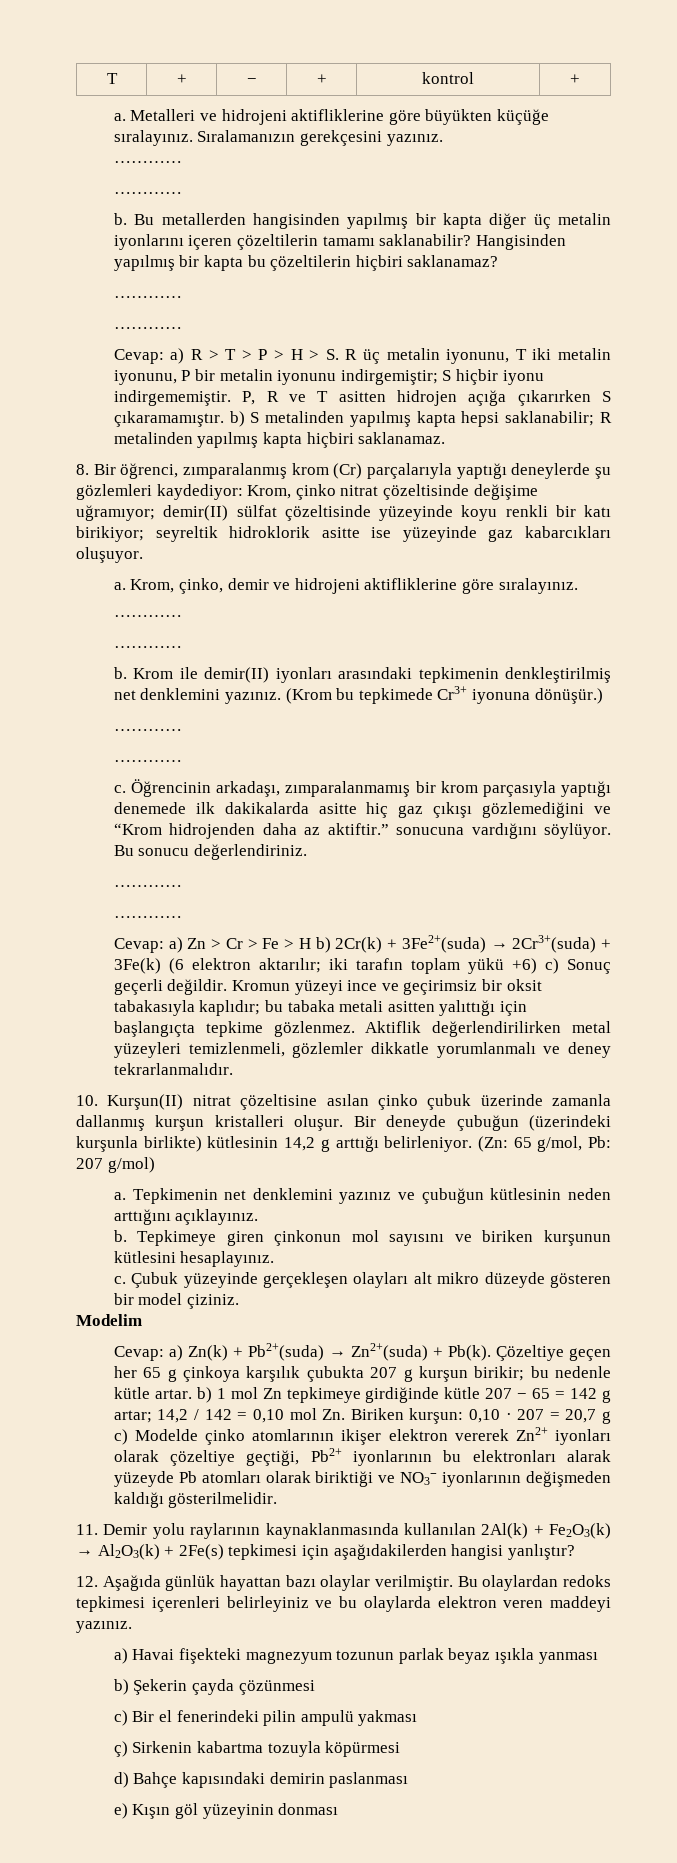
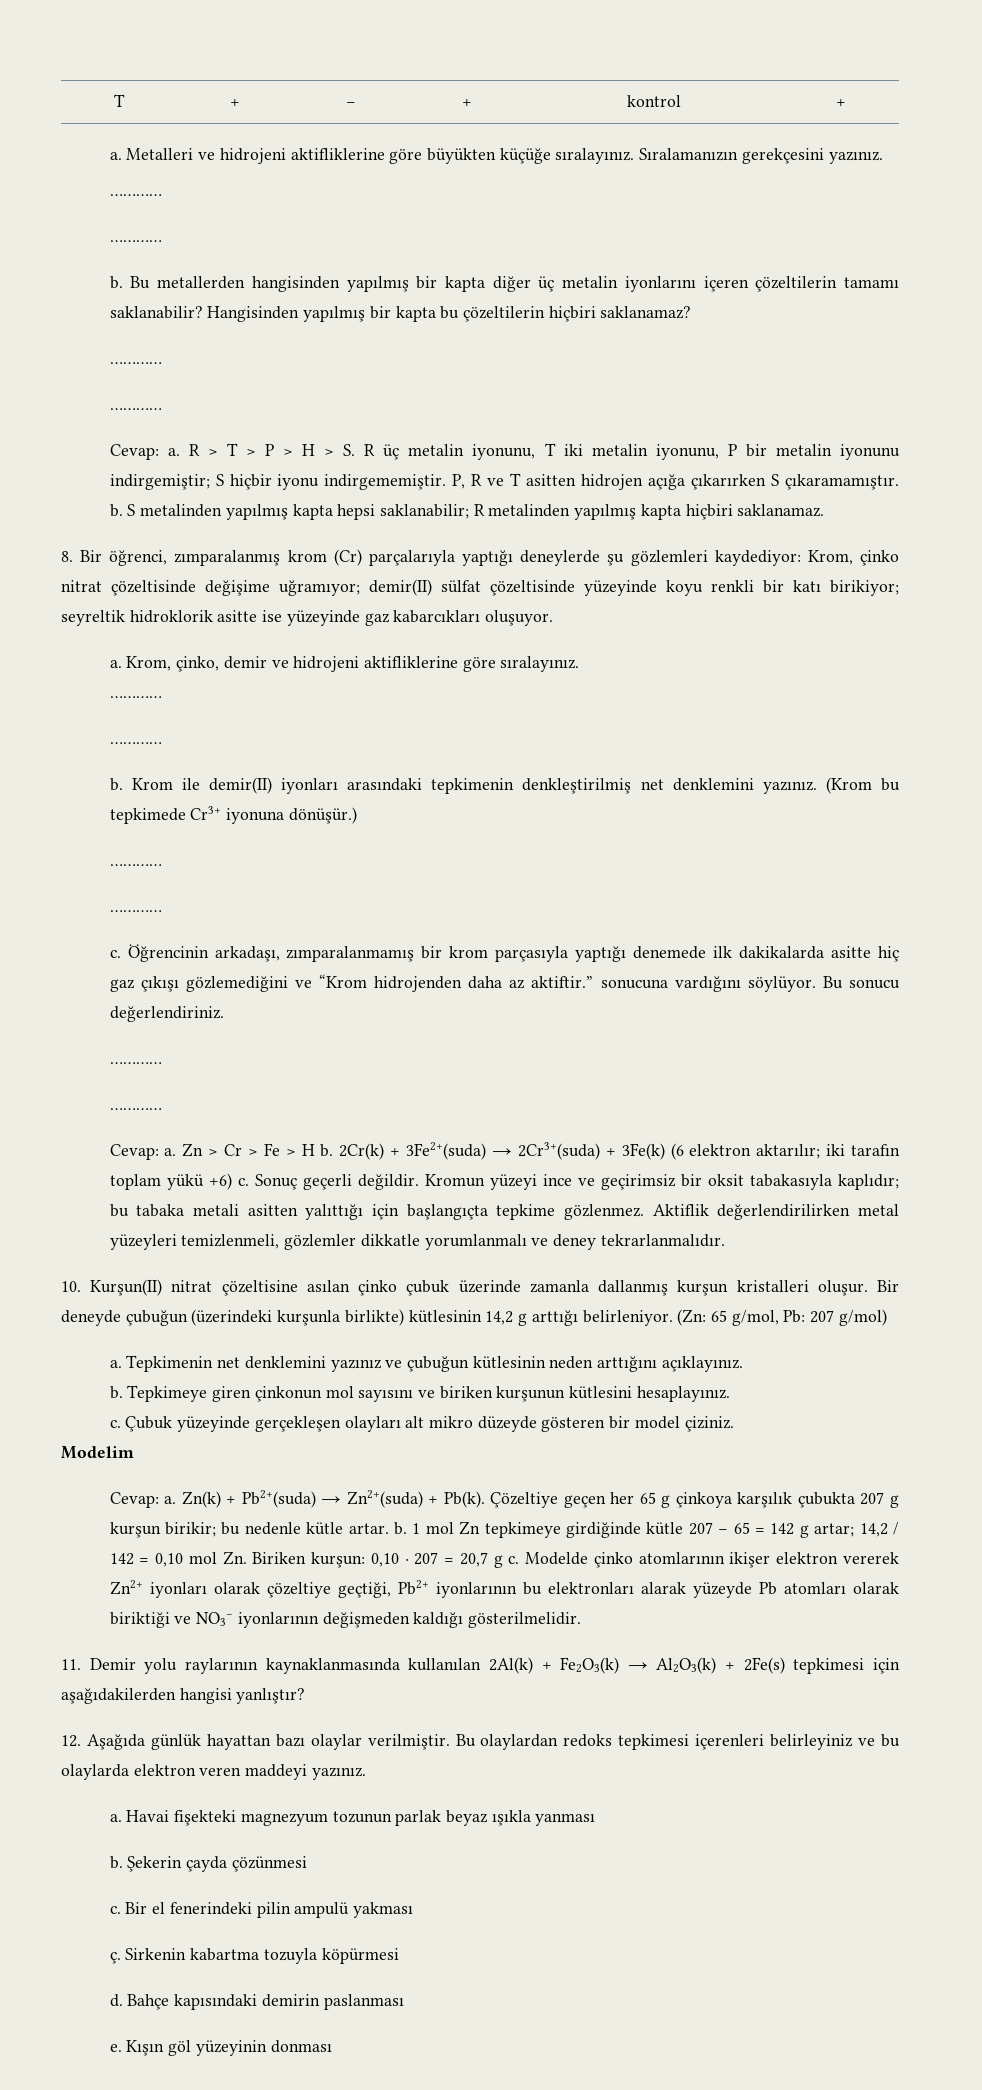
- Cevap: a) R > T > P > H > S. R üç metalin iyonunu, T iki metalin iyonunu, P bir metalin iyonunu indirgemiştir; S hiçbir iyonu indirgememiştir.
+ Cevap: a. R > T > P > H > S. R üç metalin iyonunu, T iki metalin iyonunu, P bir metalin iyonunu indirgemiştir; S hiçbir iyonu indirgememiştir.
- P, R ve T asitten hidrojen açığa çıkarırken S çıkaramamıştır. b) S metalinden yapılmış kapta hepsi saklanabilir; R metalinden yapılmış kapta hiçbiri saklanamaz.
+ P, R ve T asitten hidrojen açığa çıkarırken S çıkaramamıştır. b. S metalinden yapılmış kapta hepsi saklanabilir; R metalinden yapılmış kapta hiçbiri saklanamaz.
- Cevap: a) Zn > Cr > Fe > H b) 2Cr(k) + 3Fe2+(suda) → 2Cr3+(suda) + 3Fe(k) (6 elektron aktarılır; iki tarafın toplam yükü +6) c) Sonuç geçerli değildir.
+ Cevap: a. Zn > Cr > Fe > H b. 2Cr(k) + 3Fe2+(suda) → 2Cr3+(suda) + 3Fe(k) (6 elektron aktarılır; iki tarafın toplam yükü +6) c. Sonuç geçerli değildir.
- Cevap: a) Zn(k) + Pb2+(suda) → Zn2+(suda) + Pb(k).
+ Cevap: a. Zn(k) + Pb2+(suda) → Zn2+(suda) + Pb(k).
- bu nedenle kütle artar. b) 1 mol Zn tepkimeye girdiğinde kütle 207 − 65 = 142 g artar;
+ bu nedenle kütle artar. b. 1 mol Zn tepkimeye girdiğinde kütle 207 − 65 = 142 g artar;
- 0,10 · 207 = 20,7 g c) Modelde çinko atomlarının ikişer elektron vererek Zn2+ iyonları olarak çözeltiye geçtiği, Pb2+ iyonlarının bu elektronları alarak yüzeyde Pb atomları olarak biriktiği ve NO3− iyonlarının değişmeden kaldığı gösterilmelidir.
+ 0,10 · 207 = 20,7 g c. Modelde çinko atomlarının ikişer elektron vererek Zn2+ iyonları olarak çözeltiye geçtiği, Pb2+ iyonlarının bu elektronları alarak yüzeyde Pb atomları olarak biriktiği ve NO3− iyonlarının değişmeden kaldığı gösterilmelidir.
- a) Havai fişekteki magnezyum tozunun parlak beyaz ışıkla yanması
+ a. Havai fişekteki magnezyum tozunun parlak beyaz ışıkla yanması
- b) Şekerin çayda çözünmesi
+ b. Şekerin çayda çözünmesi
- c) Bir el fenerindeki pilin ampulü yakması
+ c. Bir el fenerindeki pilin ampulü yakması
- ç) Sirkenin kabartma tozuyla köpürmesi
+ ç. Sirkenin kabartma tozuyla köpürmesi
- d) Bahçe kapısındaki demirin paslanması
+ d. Bahçe kapısındaki demirin paslanması
- e) Kışın göl yüzeyinin donması
+ e. Kışın göl yüzeyinin donması

